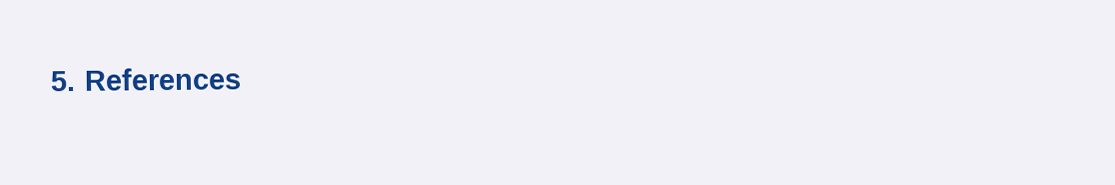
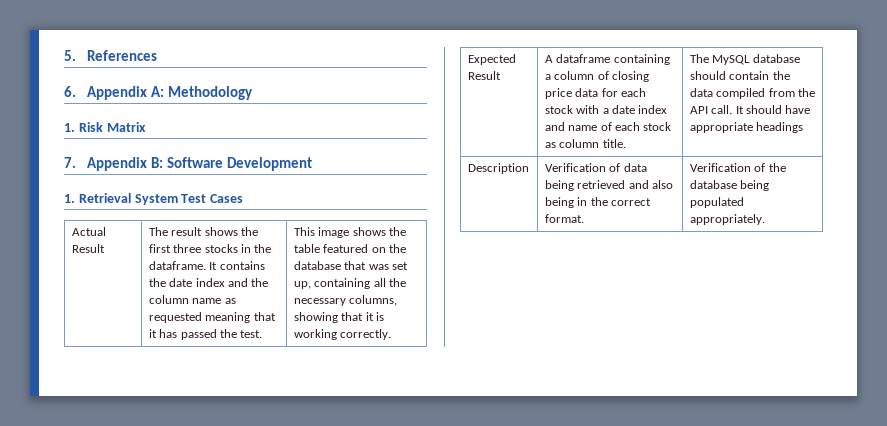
+ 6. Appendix A: Methodology
+ 1. Risk Matrix
+ 7. Appendix B: Software Development
+ 1. Retrieval System Test Cases
+ Actual Result | The result shows the first three stocks in the dataframe. It contains the date index and the column name as requested meaning that it has passed the test. | This image shows the table featured on the database that was set up, containing all the necessary columns, showing that it is working correctly.
+ Expected Result | A dataframe containing a column of closing price data for each stock with a date index and name of each stock as column title. | The MySQL database should contain the data compiled from the API call. It should have appropriate headings
+ Description | Verification of data being retrieved and also being in the correct format. | Verification of the database being populated appropriately.

